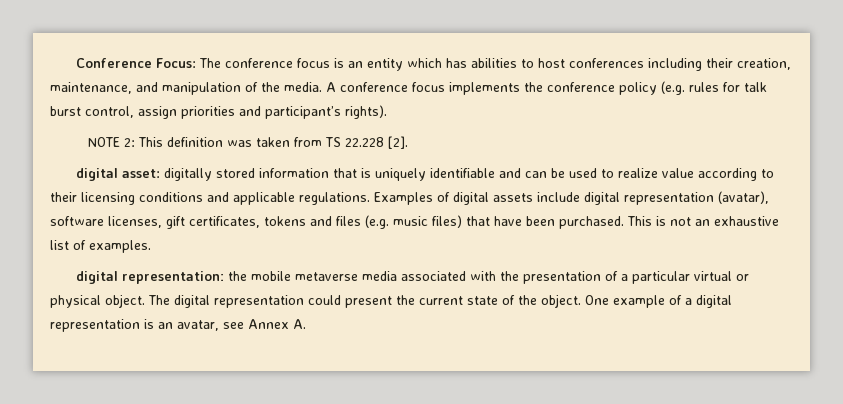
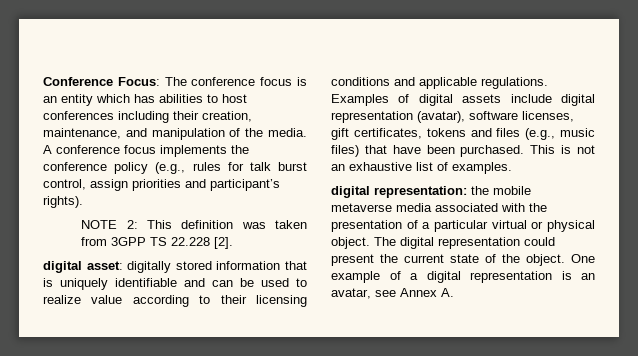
- A conference focus implements the conference policy (e.g. rules for talk burst control, assign priorities and participant’s rights).
+ A conference focus implements the conference policy (e.g., rules for talk burst control, assign priorities and participant’s rights).
- NOTE 2: This definition was taken from TS 22.228 [2].
+ NOTE 2: This definition was taken from 3GPP TS 22.228 [2].
- Examples of digital assets include digital representation (avatar), software licenses, gift certificates, tokens and files (e.g. music files) that have been purchased.
+ Examples of digital assets include digital representation (avatar), software licenses, gift certificates, tokens and files (e.g., music files) that have been purchased.

